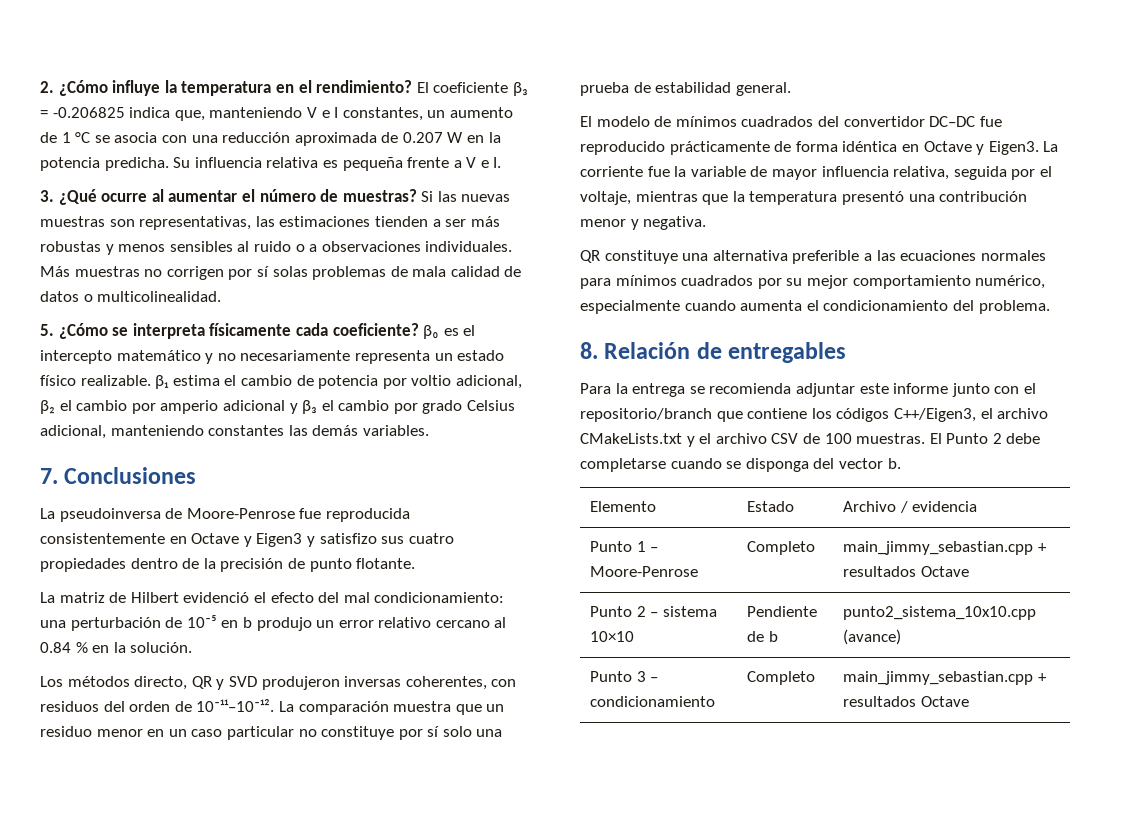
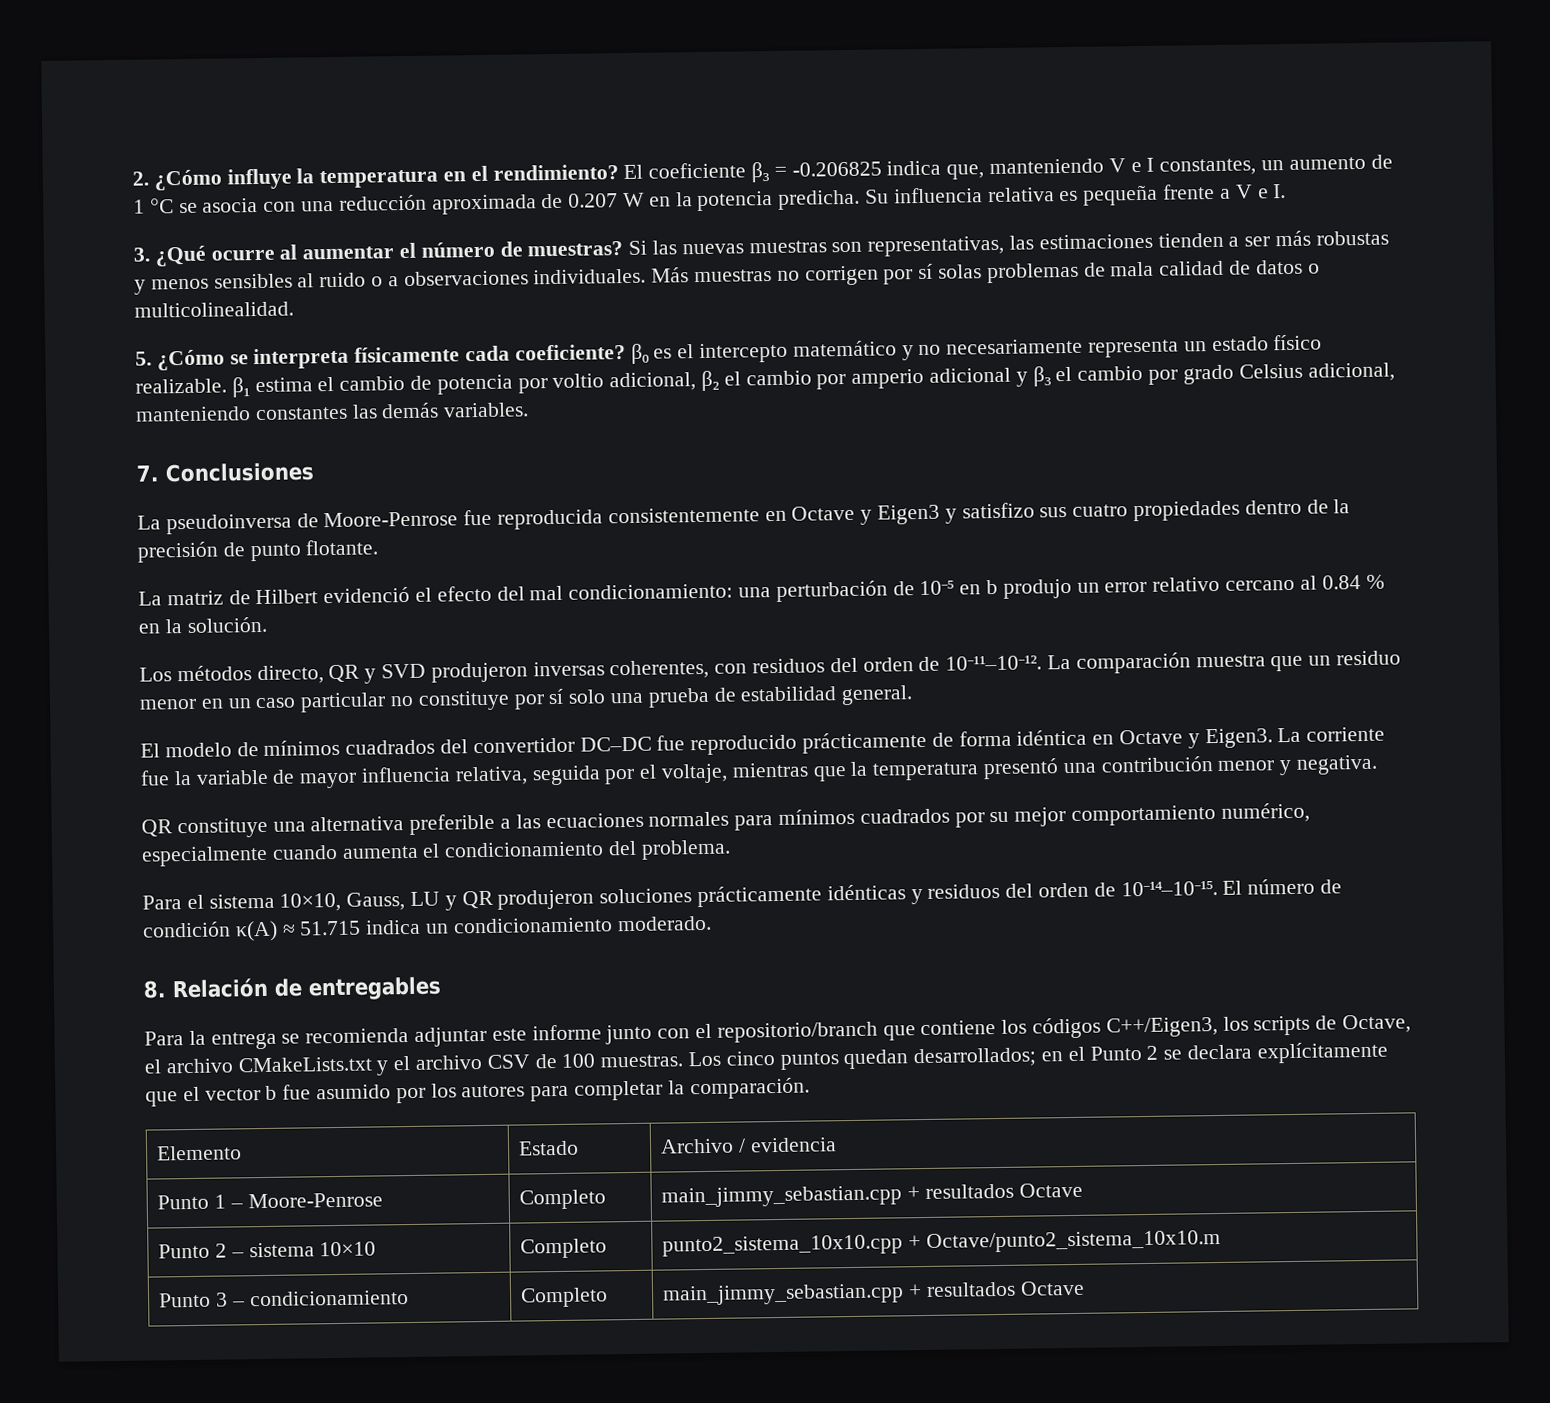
+ Para el sistema 10×10, Gauss, LU y QR produjeron soluciones prácticamente idénticas y residuos del orden de 10⁻¹⁴–10⁻¹⁵. El número de condición κ(A) ≈ 51.715 indica un condicionamiento moderado.
- Para la entrega se recomienda adjuntar este informe junto con el repositorio/branch que contiene los códigos C++/Eigen3, el archivo CMakeLists.txt y el archivo CSV de 100 muestras.
+ Para la entrega se recomienda adjuntar este informe junto con el repositorio/branch que contiene los códigos C++/Eigen3, los scripts de Octave, el archivo CMakeLists.txt y el archivo CSV de 100 muestras.
- El Punto 2 debe completarse cuando se disponga del vector b.
+ Los cinco puntos quedan desarrollados; en el Punto 2 se declara explícitamente que el vector b fue asumido por los autores para completar la comparación.
- Punto 2 – sistema 10×10 | Pendiente de b | punto2_sistema_10x10.cpp (avance)
+ Punto 2 – sistema 10×10 | Completo | punto2_sistema_10x10.cpp + Octave/punto2_sistema_10x10.m

